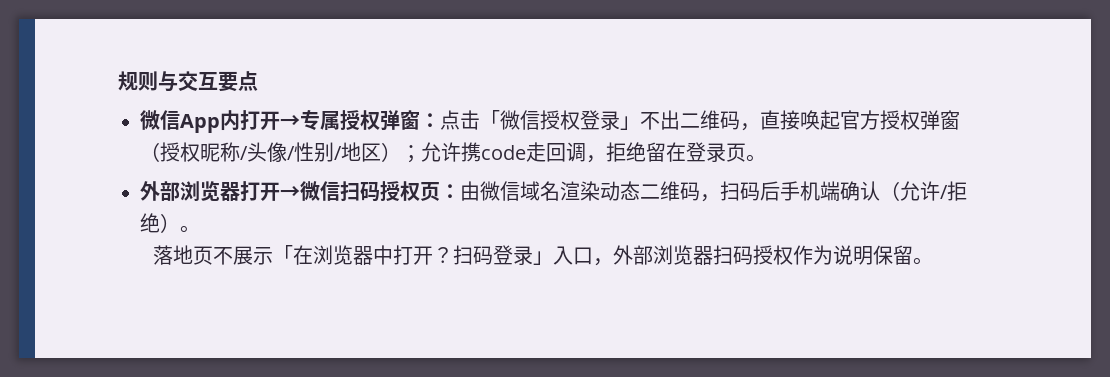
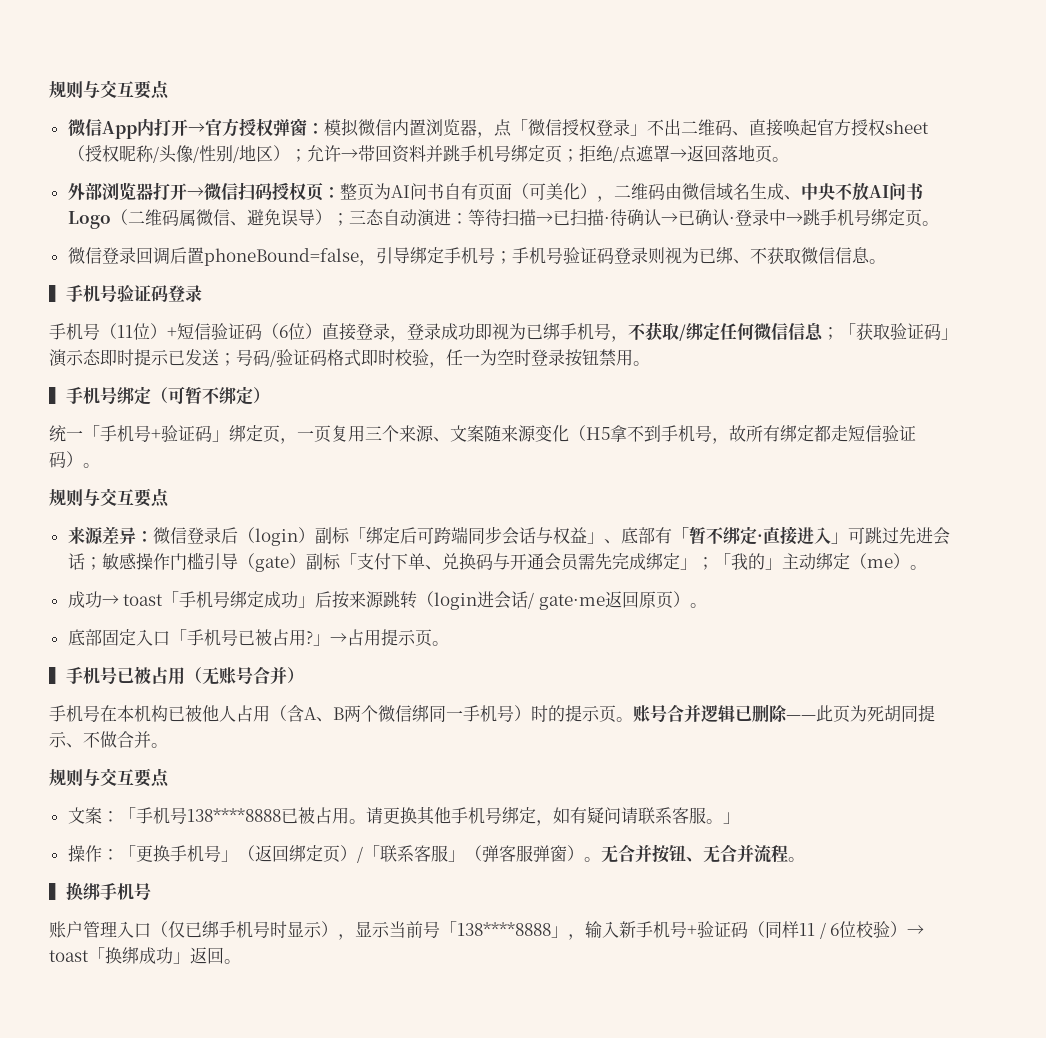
- 微信App内打开→专属授权弹窗：点击「微信授权登录」不出二维码，直接唤起官方授权弹窗（授权昵称/头像/性别/地区）；允许携code走回调，拒绝留在登录页。
+ 微信App内打开→官方授权弹窗：模拟微信内置浏览器，点「微信授权登录」不出二维码、直接唤起官方授权sheet（授权昵称/头像/性别/地区）；允许→带回资料并跳手机号绑定页；拒绝/点遮罩→返回落地页。
- 外部浏览器打开→微信扫码授权页：由微信域名渲染动态二维码，扫码后手机端确认（允许/拒绝）。
- 落地页不展示「在浏览器中打开？扫码登录」入口，外部浏览器扫码授权作为说明保留。
+ 外部浏览器打开→微信扫码授权页：整页为AI问书自有页面（可美化），二维码由微信域名生成、中央不放AI问书Logo（二维码属微信、避免误导）；三态自动演进：等待扫描→已扫描·待确认→已确认·登录中→跳手机号绑定页。
+ 微信登录回调后置phoneBound=false，引导绑定手机号；手机号验证码登录则视为已绑、不获取微信信息。
+ ▍手机号验证码登录
+ 手机号（11位）+短信验证码（6位）直接登录，登录成功即视为已绑手机号，不获取/绑定任何微信信息；「获取验证码」演示态即时提示已发送；号码/验证码格式即时校验，任一为空时登录按钮禁用。
+ ▍手机号绑定（可暂不绑定）
+ 统一「手机号+验证码」绑定页，一页复用三个来源、文案随来源变化（H5拿不到手机号，故所有绑定都走短信验证码）。
+ 规则与交互要点
+ 来源差异：微信登录后（login）副标「绑定后可跨端同步会话与权益」、底部有「暂不绑定·直接进入」可跳过先进会话；敏感操作门槛引导（gate）副标「支付下单、兑换码与开通会员需先完成绑定」；「我的」主动绑定（me）。
+ 成功→ toast「手机号绑定成功」后按来源跳转（login进会话/ gate·me返回原页）。
+ 底部固定入口「手机号已被占用?」→占用提示页。
+ ▍手机号已被占用（无账号合并）
+ 手机号在本机构已被他人占用（含A、B两个微信绑同一手机号）时的提示页。账号合并逻辑已删除——此页为死胡同提示、不做合并。
+ 规则与交互要点
+ 文案：「手机号138****8888已被占用。请更换其他手机号绑定，如有疑问请联系客服。」
+ 操作：「更换手机号」（返回绑定页）/「联系客服」（弹客服弹窗）。无合并按钮、无合并流程。
+ ▍换绑手机号
+ 账户管理入口（仅已绑手机号时显示），显示当前号「138****8888」，输入新手机号+验证码（同样11 / 6位校验）→ toast「换绑成功」返回。

